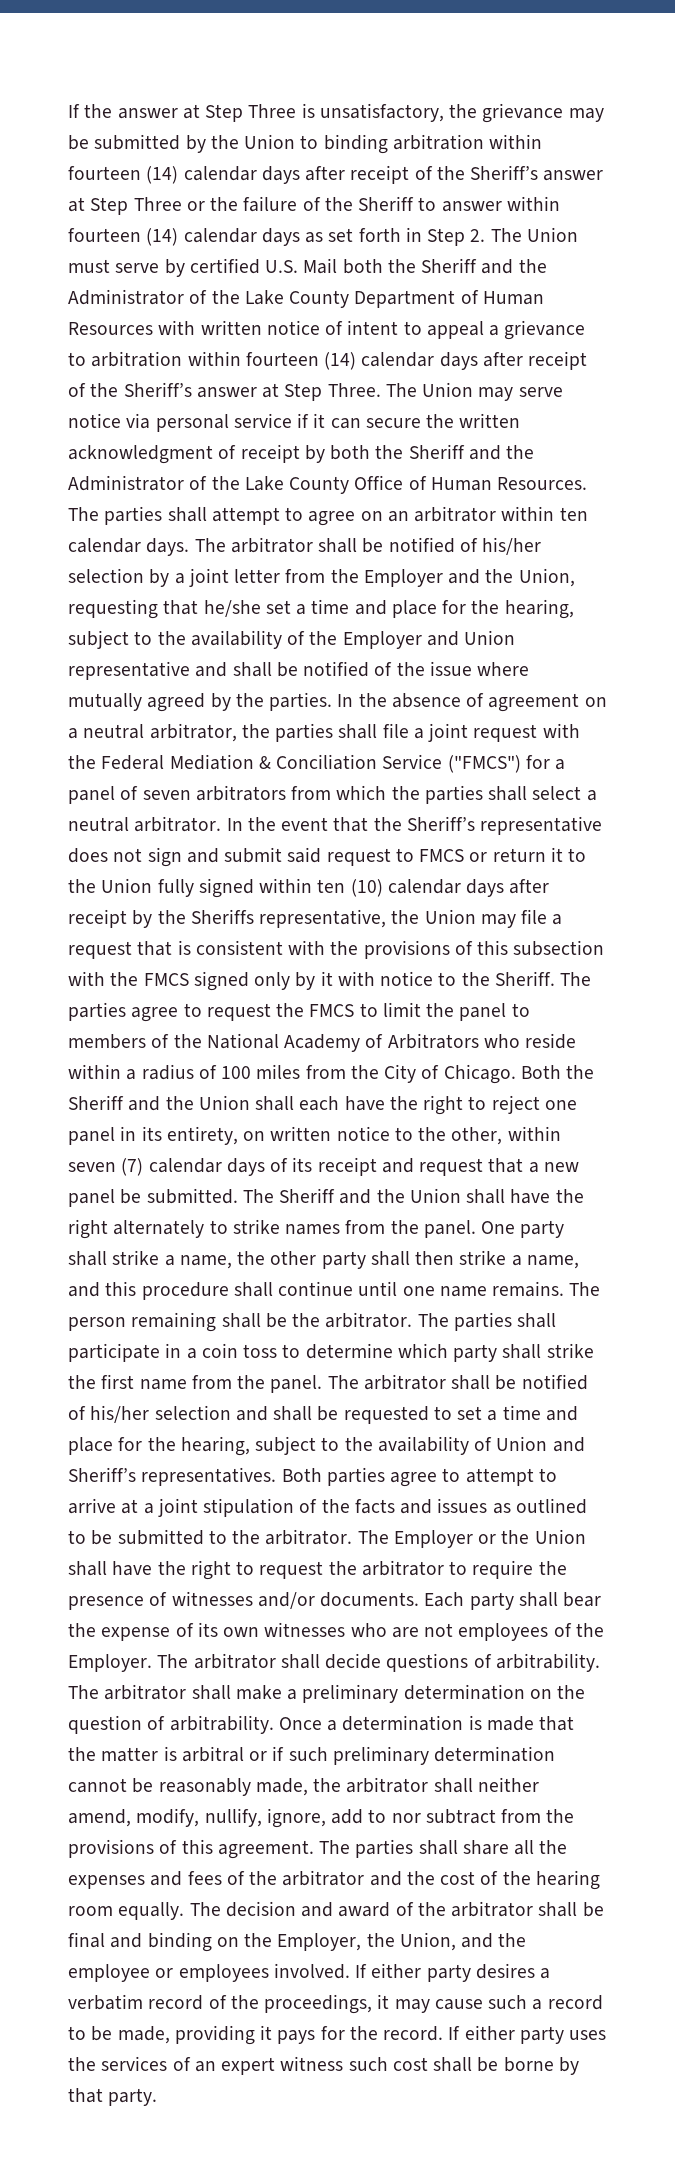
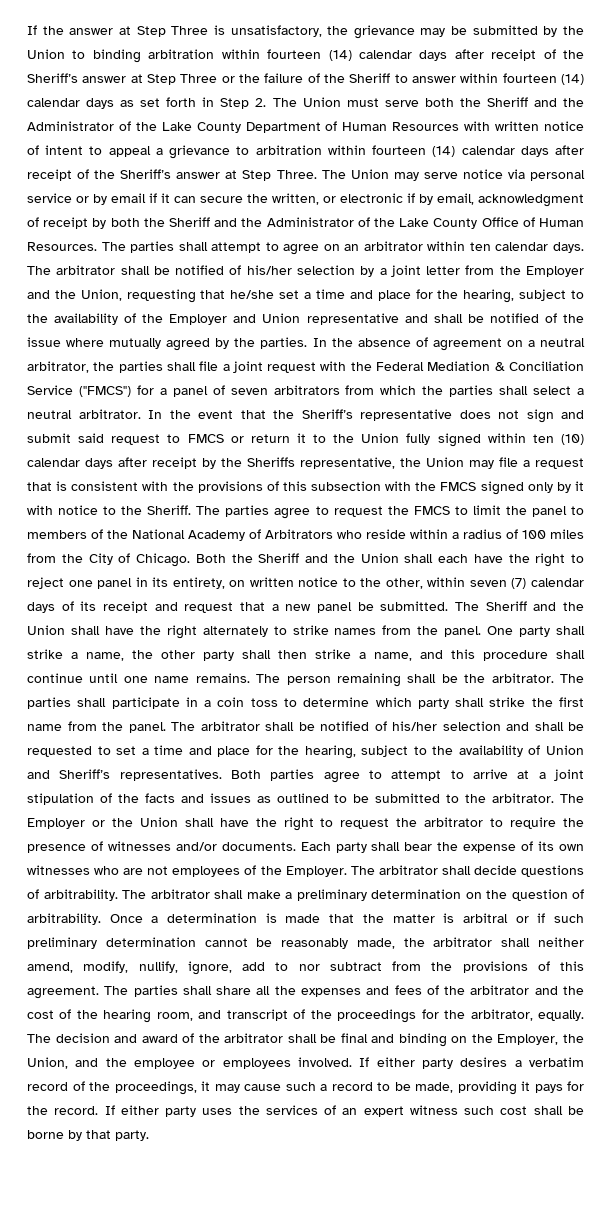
- If the answer at Step Three is unsatisfactory, the grievance may be submitted by the Union to binding arbitration within fourteen (14) calendar days after receipt of the Sheriff’s answer at Step Three or the failure of the Sheriff to answer within fourteen (14) calendar days as set forth in Step 2. The Union must serve by certified U.S. Mail both the Sheriff and the Administrator of the Lake County Department of Human Resources with written notice of intent to appeal a grievance to arbitration within fourteen (14) calendar days after receipt of the Sheriff’s answer at Step Three.
+ If the answer at Step Three is unsatisfactory, the grievance may be submitted by the Union to binding arbitration within fourteen (14) calendar days after receipt of the Sheriff’s answer at Step Three or the failure of the Sheriff to answer within fourteen (14) calendar days as set forth in Step 2. The Union must serve both the Sheriff and the Administrator of the Lake County Department of Human Resources with written notice of intent to appeal a grievance to arbitration within fourteen (14) calendar days after receipt of the Sheriff’s answer at Step Three.
- The Union may serve notice via personal service if it can secure the written acknowledgment of receipt by both the Sheriff and the Administrator of the Lake County Office of Human Resources.
+ The Union may serve notice via personal service or by email if it can secure the written, or electronic if by email, acknowledgment of receipt by both the Sheriff and the Administrator of the Lake County Office of Human Resources.
- The parties shall share all the expenses and fees of the arbitrator and the cost of the hearing room equally.
+ The parties shall share all the expenses and fees of the arbitrator and the cost of the hearing room, and transcript of the proceedings for the arbitrator, equally.

